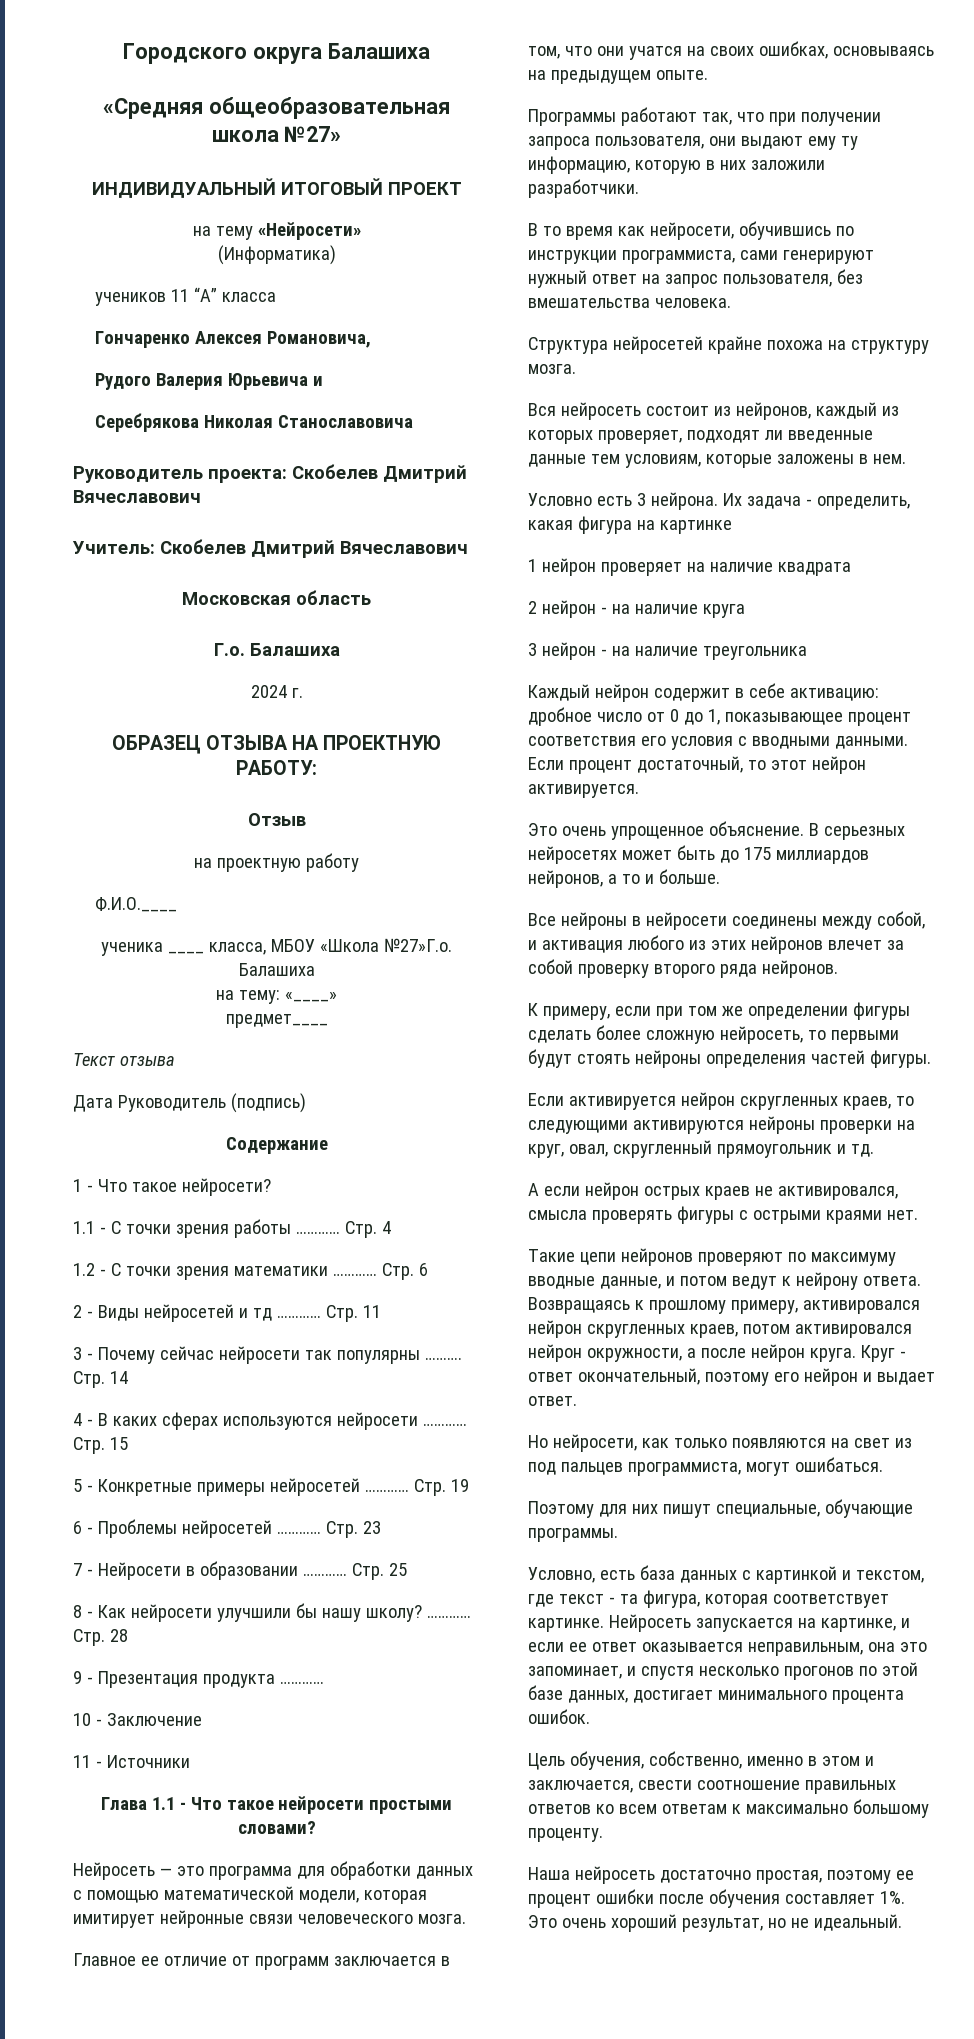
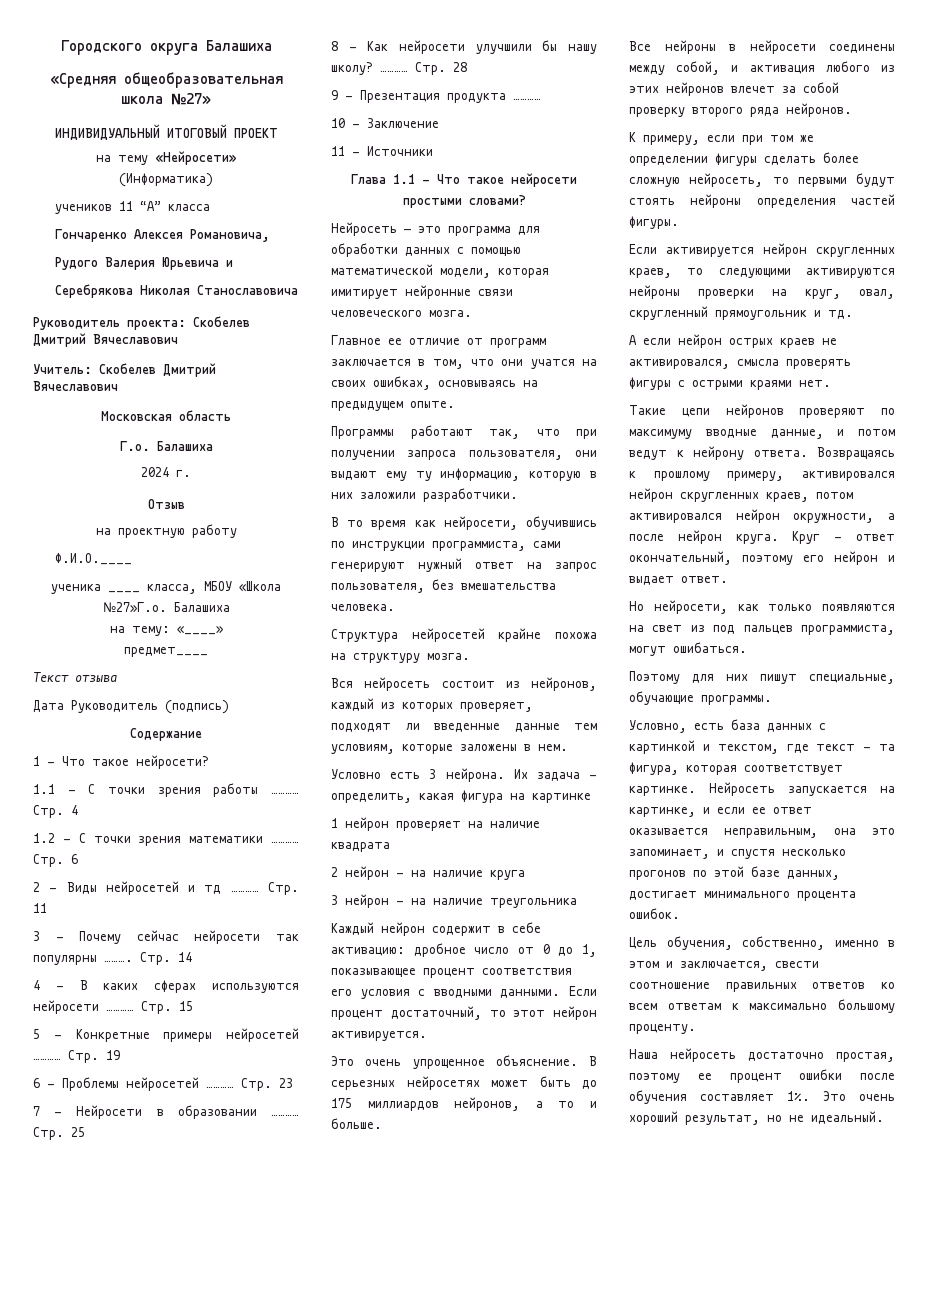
- ОБРАЗЕЦ ОТЗЫВА НА ПРОЕКТНУЮ РАБОТУ:

